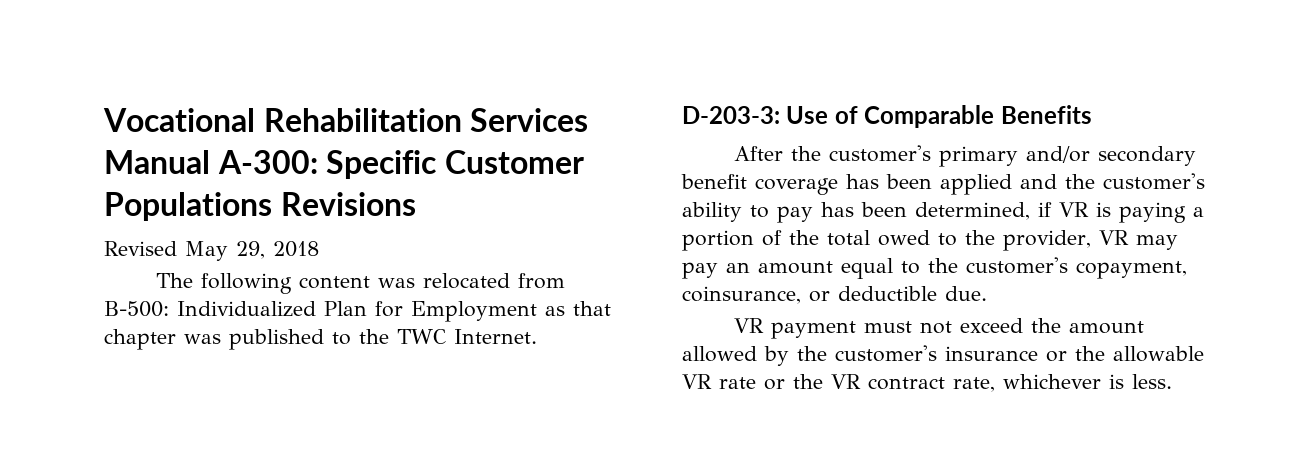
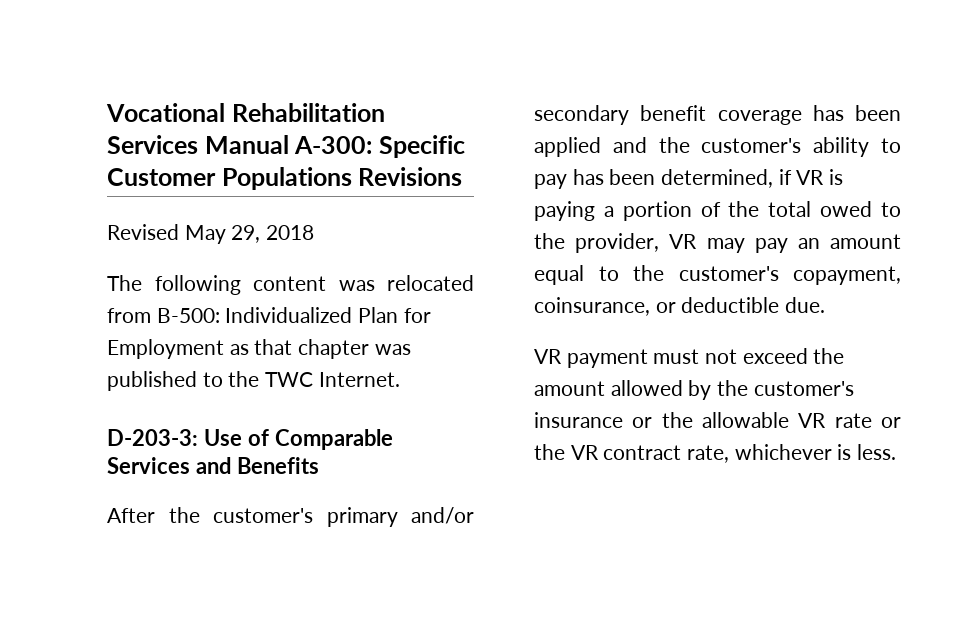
- D-203-3: Use of Comparable Benefits
+ D-203-3: Use of Comparable Services and Benefits

